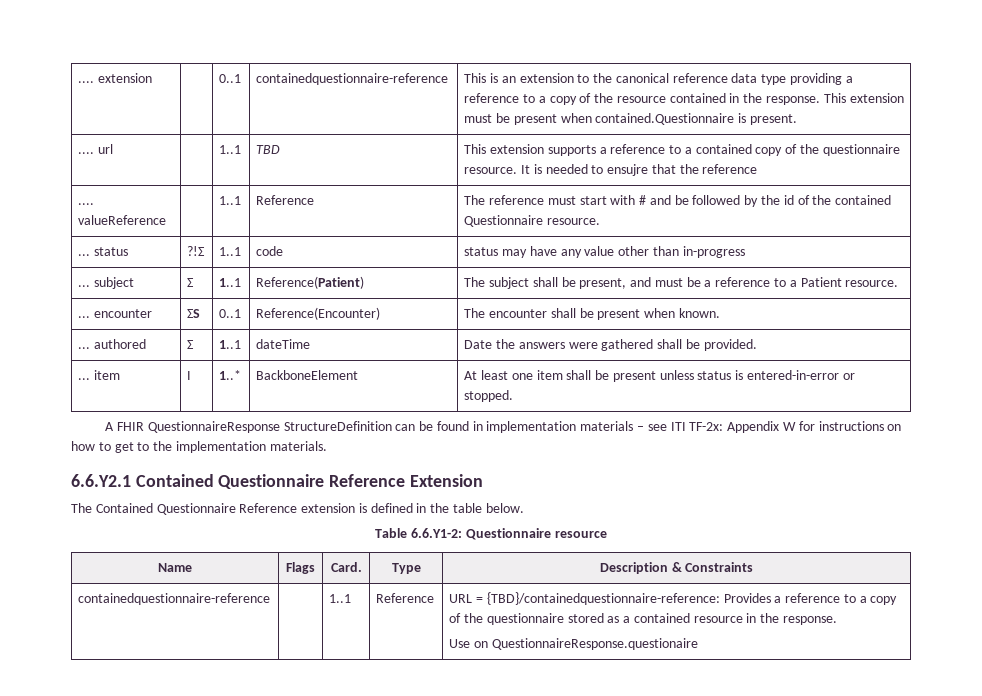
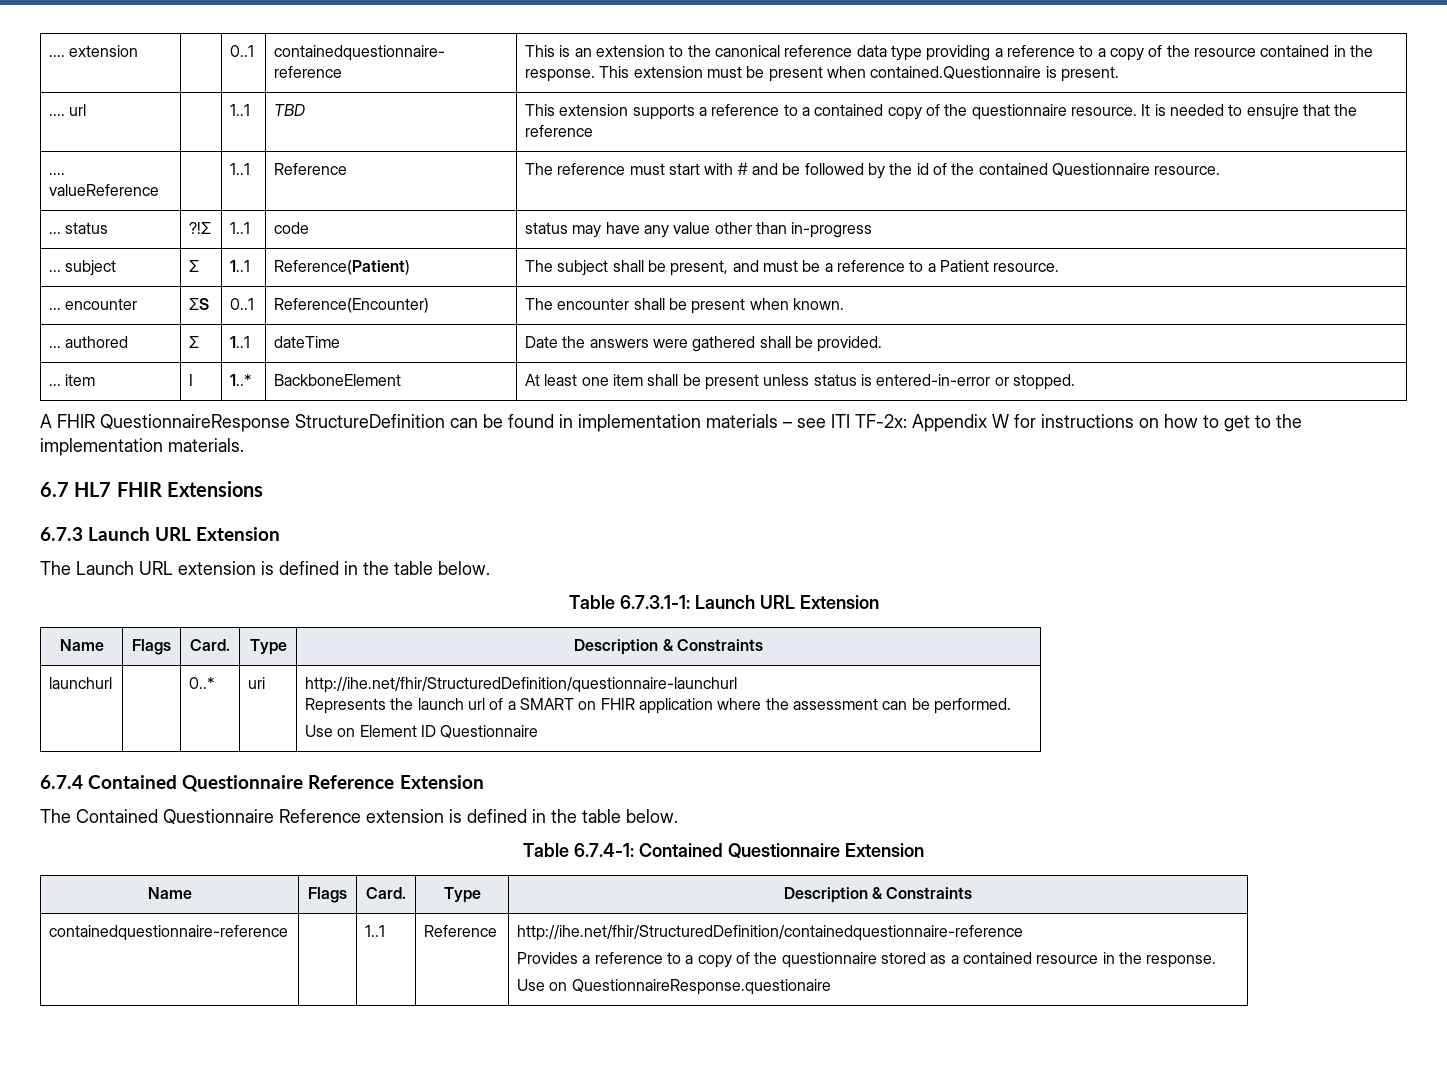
- 6.6.Y2.1 Contained Questionnaire Reference Extension
+ 6.7 HL7 FHIR Extensions
+ 6.7.3 Launch URL Extension
+ The Launch URL extension is defined in the table below.
+ Table 6.7.3.1-1: Launch URL Extension
+ Name | Flags | Card. | Type | Description & Constraints
+ launchurl | | 0..* | uri | http://ihe.net/fhir/StructuredDefinition/questionnaire-launchurl
+ Represents the launch url of a SMART on FHIR application where the assessment can be performed.
+ Use on Element ID Questionnaire
+ 6.7.4 Contained Questionnaire Reference Extension
- Table 6.6.Y1-2: Questionnaire resource
+ Table 6.7.4-1: Contained Questionnaire Extension
- containedquestionnaire-reference | | 1..1 | Reference | URL = {TBD}/containedquestionnaire-reference: Provides a reference to a copy of the questionnaire stored as a contained resource in the response.
+ containedquestionnaire-reference | | 1..1 | Reference | http://ihe.net/fhir/StructuredDefinition/containedquestionnaire-reference
+ Provides a reference to a copy of the questionnaire stored as a contained resource in the response.

